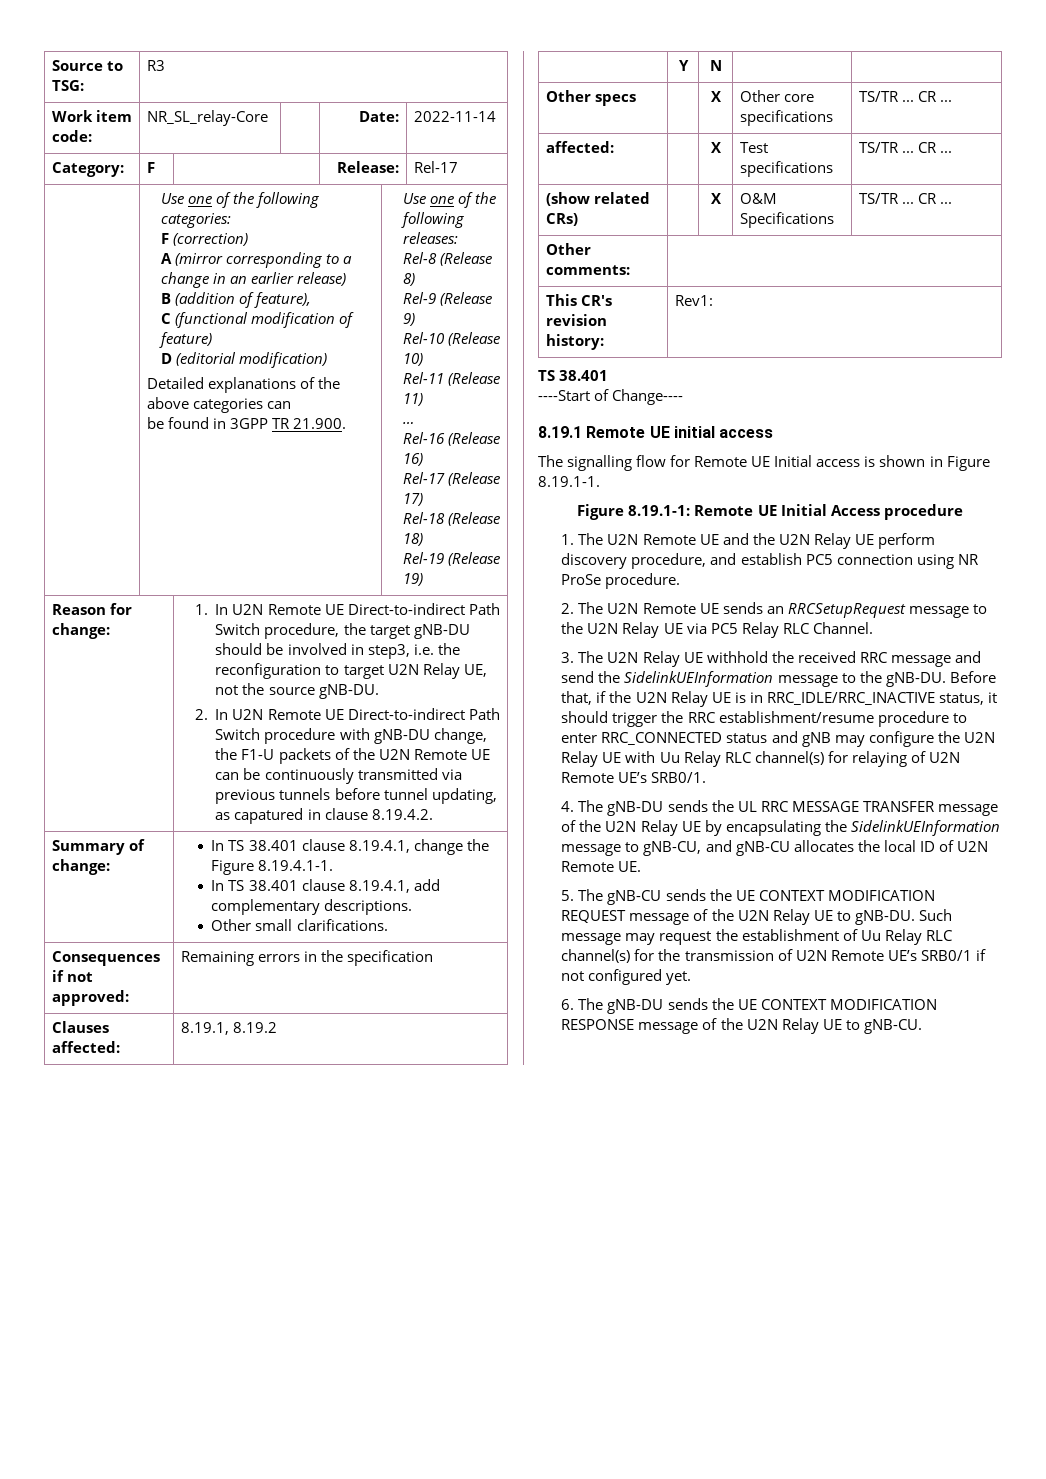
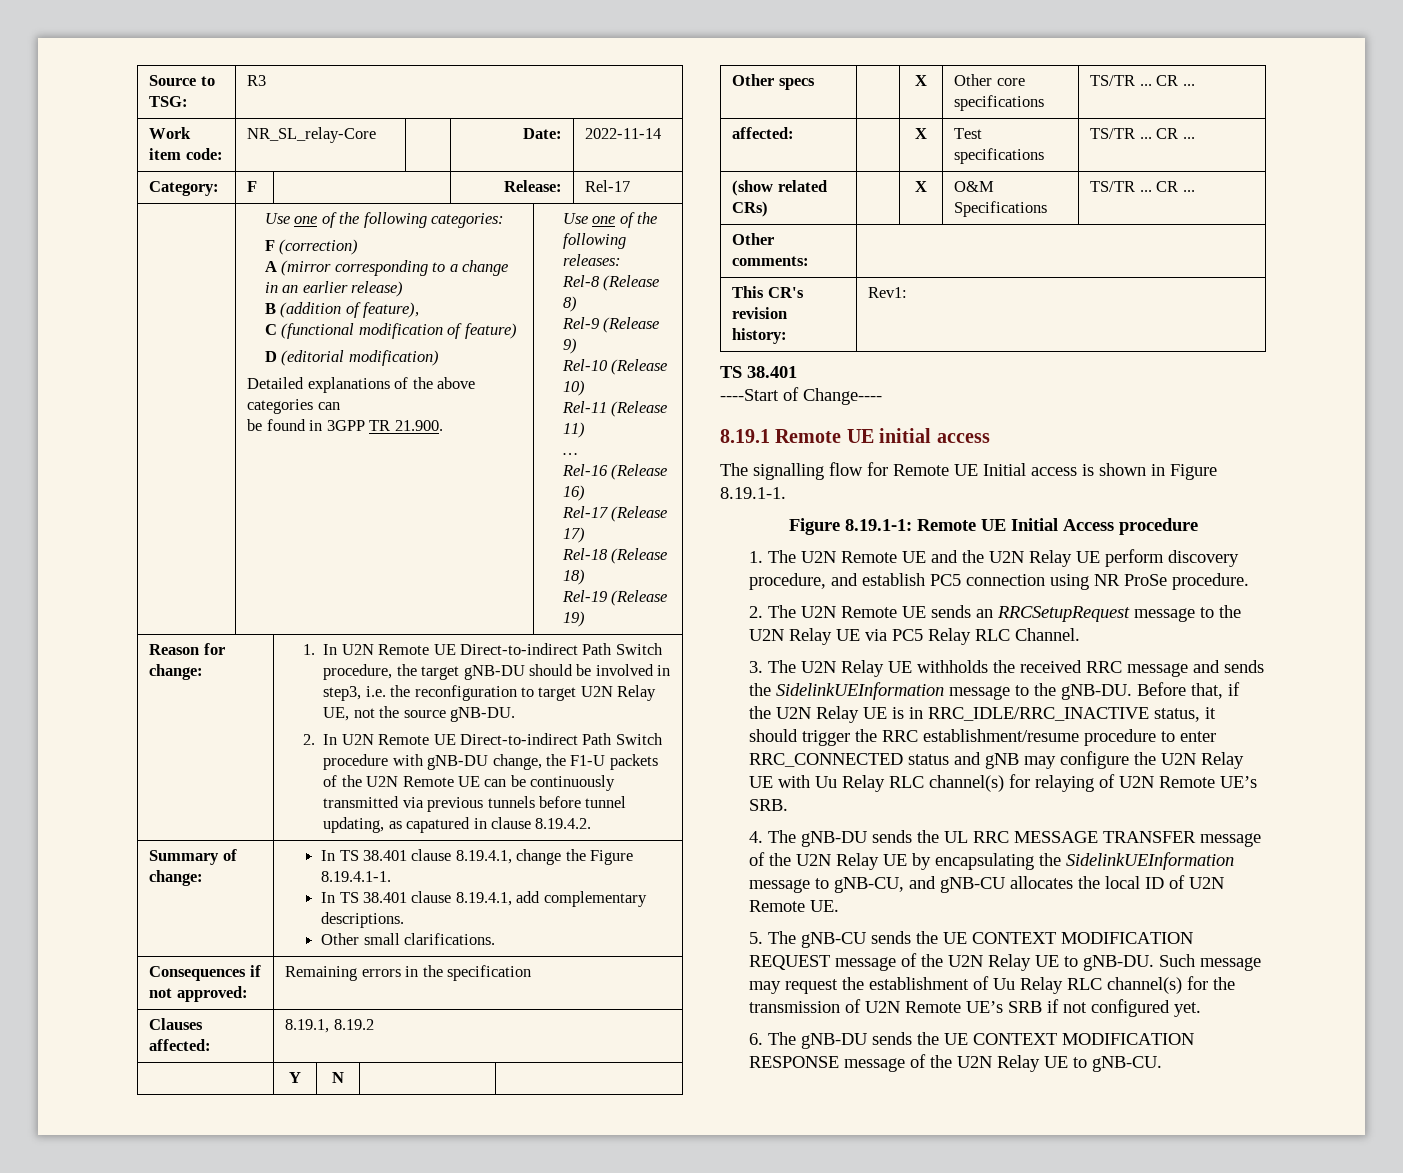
- 3. The U2N Relay UE withhold the received RRC message and send the SidelinkUEInformation message to the gNB-DU.
+ 3. The U2N Relay UE withholds the received RRC message and sends the SidelinkUEInformation message to the gNB-DU.
- Before that, if the U2N Relay UE is in RRC_IDLE/RRC_INACTIVE status, it should trigger the RRC establishment/resume procedure to enter RRC_CONNECTED status and gNB may configure the U2N Relay UE with Uu Relay RLC channel(s) for relaying of U2N Remote UE’s SRB0/1.
+ Before that, if the U2N Relay UE is in RRC_IDLE/RRC_INACTIVE status, it should trigger the RRC establishment/resume procedure to enter RRC_CONNECTED status and gNB may configure the U2N Relay UE with Uu Relay RLC channel(s) for relaying of U2N Remote UE’s SRB.
- Such message may request the establishment of Uu Relay RLC channel(s) for the transmission of U2N Remote UE’s SRB0/1 if not configured yet.
+ Such message may request the establishment of Uu Relay RLC channel(s) for the transmission of U2N Remote UE’s SRB if not configured yet.

